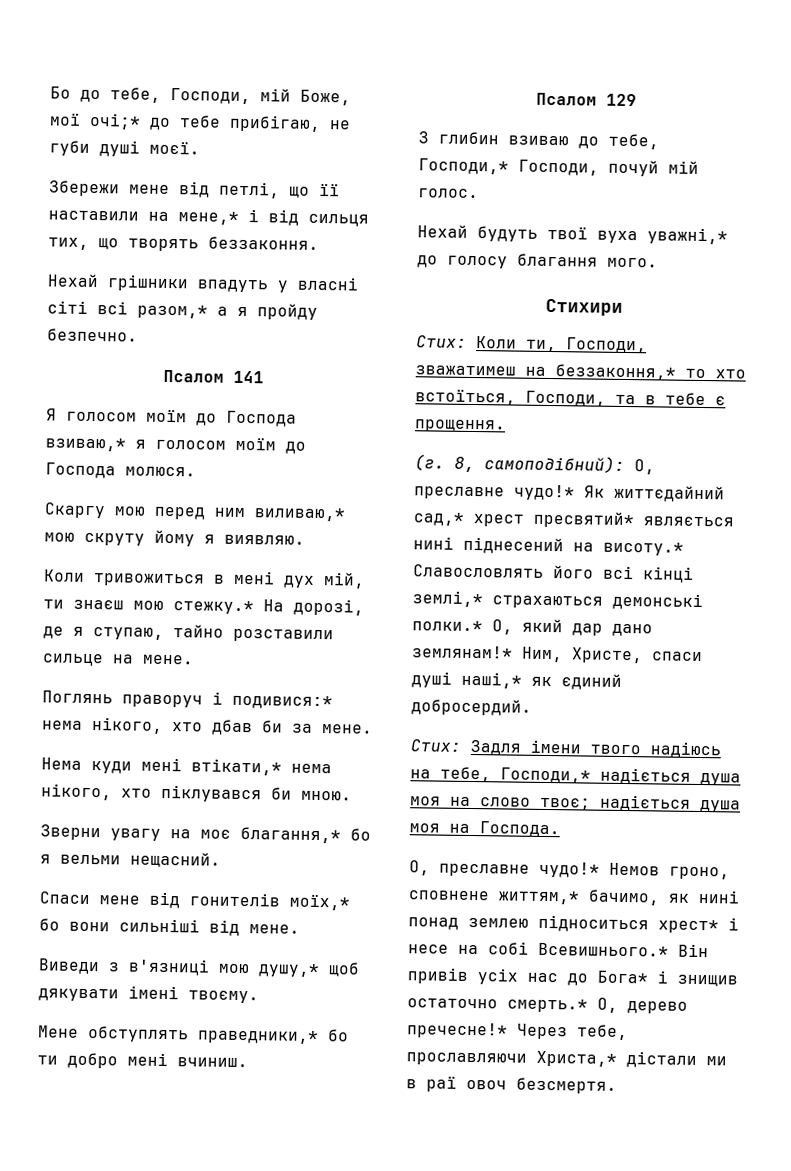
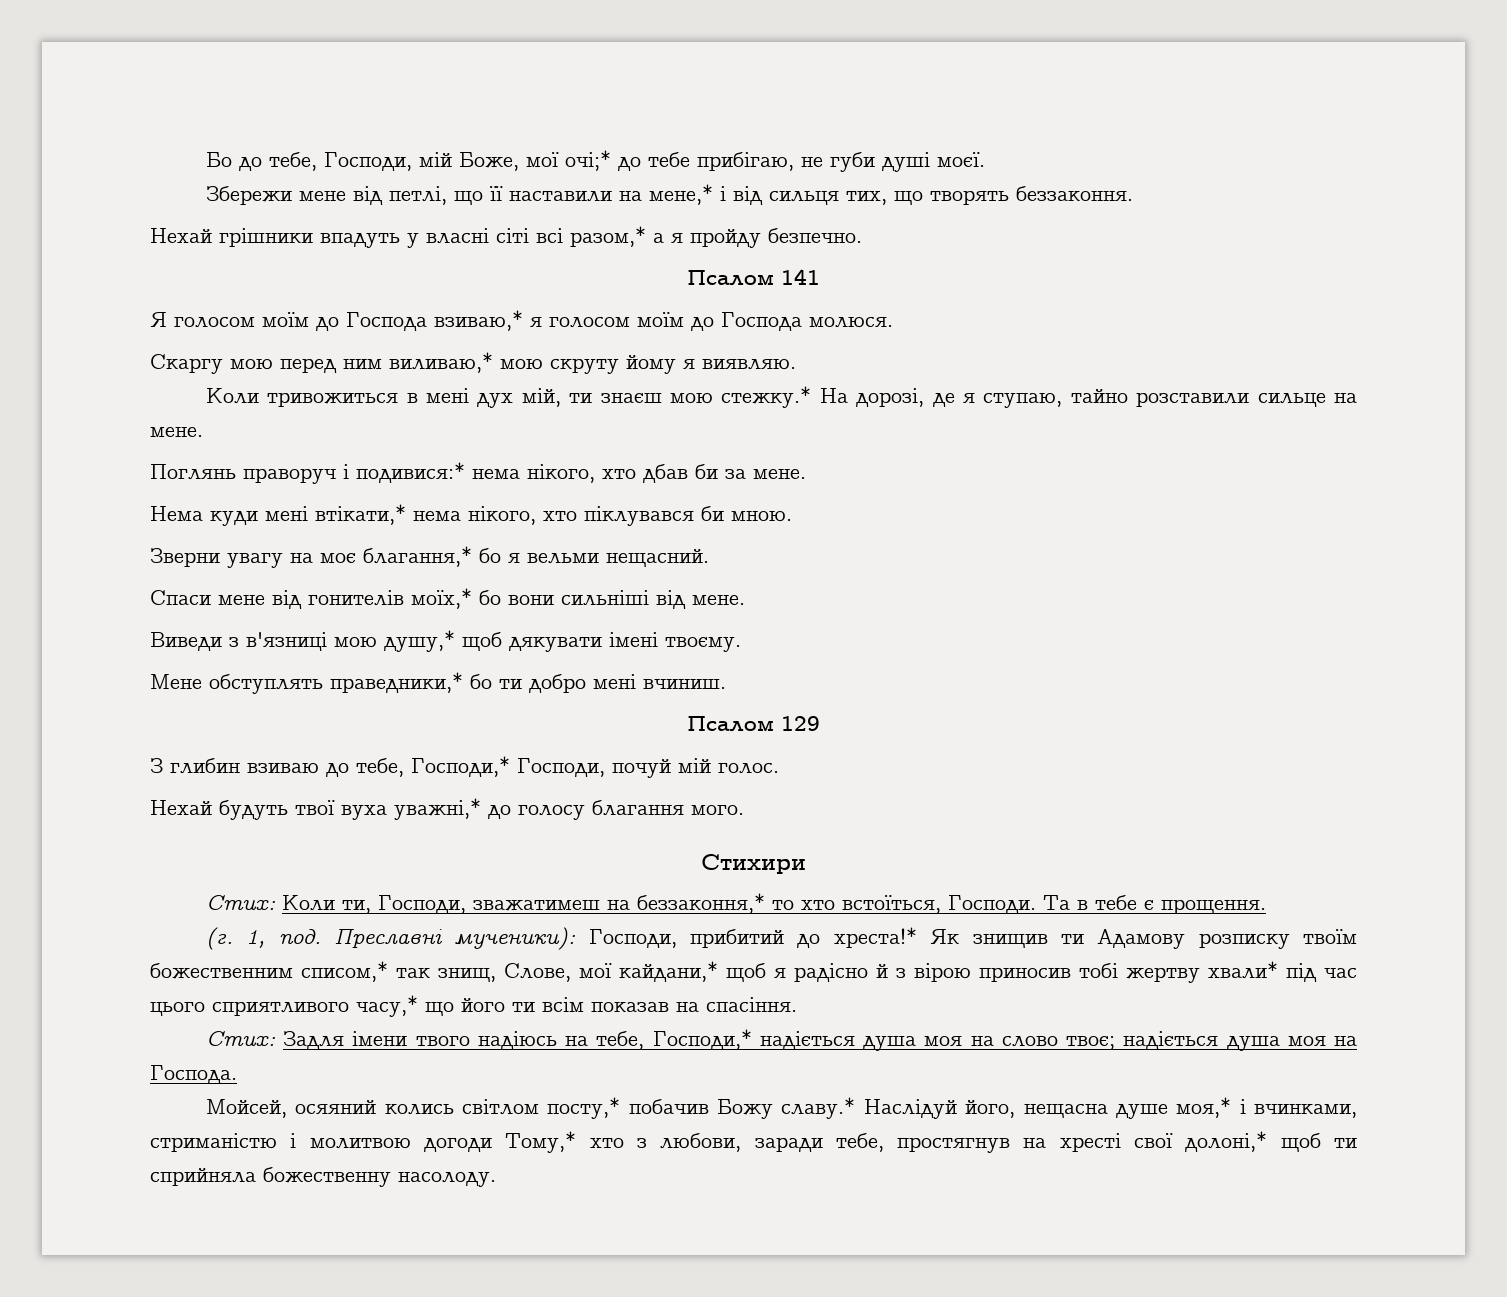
- Стих: Коли ти, Господи, зважатимеш на беззаконня,* то хто встоїться, Господи, та в тебе є прощення.
+ Стих: Коли ти, Господи, зважатимеш на беззаконня,* то хто встоїться, Господи. Та в тебе є прощення.
- (г. 8, самоподібний): О, преславне чудо!* Як життєдайний сад,* хрест пресвятий* являється нині піднесений на висоту.* Славословлять його всі кінці землі,* страхаються демонські полки.* О, який дар дано землянам!* Ним, Христе, спаси душі наші,* як єдиний добросердий.
+ (г. 1, под. Преславні мученики): Господи, прибитий до хреста!* Як знищив ти Адамову розписку твоїм божественним списом,* так знищ, Слове, мої кайдани,* щоб я радісно й з вірою приносив тобі жертву хвали* під час цього сприятливого часу,* що його ти всім показав на спасіння.
- О, преславне чудо!* Немов гроно, сповнене життям,* бачимо, як нині понад землею підноситься хрест* і несе на собі Всевишнього.* Він привів усіх нас до Бога* і знищив остаточно смерть.* О, дерево пречесне!* Через тебе, прославляючи Христа,* дістали ми в раї овоч безсмертя.
+ Мойсей, осяяний колись світлом посту,* побачив Божу славу.* Наслідуй його, нещасна душе моя,* і вчинками, стриманістю і молитвою догоди Тому,* хто з любови, заради тебе, простягнув на хресті свої долоні,* щоб ти сприйняла божественну насолоду.

